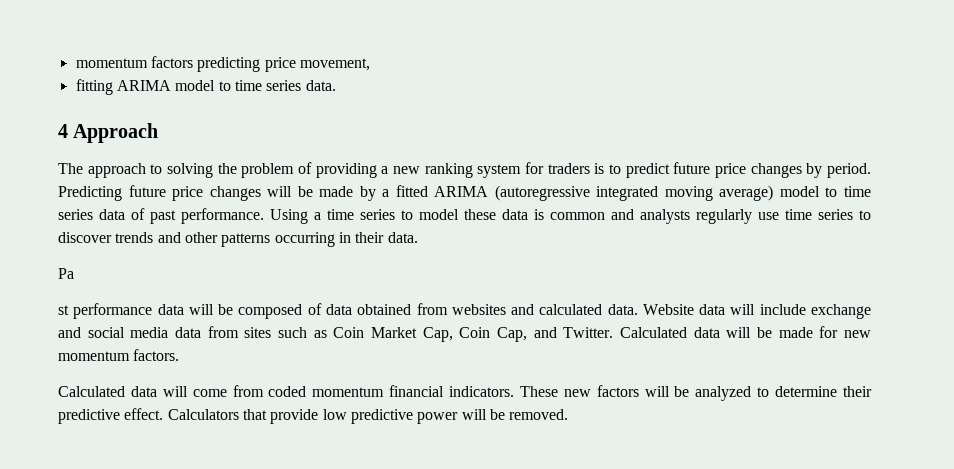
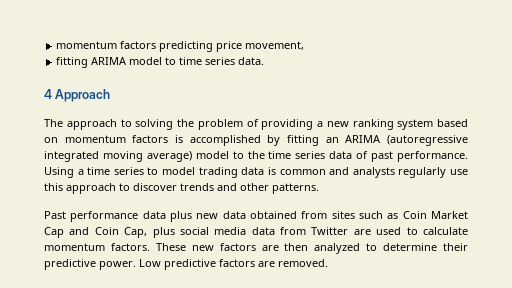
- The approach to solving the problem of providing a new ranking system for traders is to predict future price changes by period. Predicting future price changes will be made by a fitted ARIMA (autoregressive integrated moving average) model to time series data of past performance.
+ The approach to solving the problem of providing a new ranking system based on momentum factors is accomplished by fitting an ARIMA (autoregressive integrated moving average) model to the time series data of past performance.
- Using a time series to model these data is common and analysts regularly use time series to discover trends and other patterns occurring in their data.
- Pa
- st performance data will be composed of data obtained from websites and calculated data. Website data will include exchange and social media data from sites such as Coin Market Cap, Coin Cap, and Twitter. Calculated data will be made for new momentum factors.
- Calculated data will come from coded momentum financial indicators.
+ Using a time series to model trading data is common and analysts regularly use this approach to discover trends and other patterns.
+ Past performance data plus new data obtained from sites such as Coin Market Cap and Coin Cap, plus social media data from Twitter are used to calculate momentum factors.
- These new factors will be analyzed to determine their predictive effect. Calculators that provide low predictive power will be removed.
+ These new factors are then analyzed to determine their predictive power. Low predictive factors are removed.

